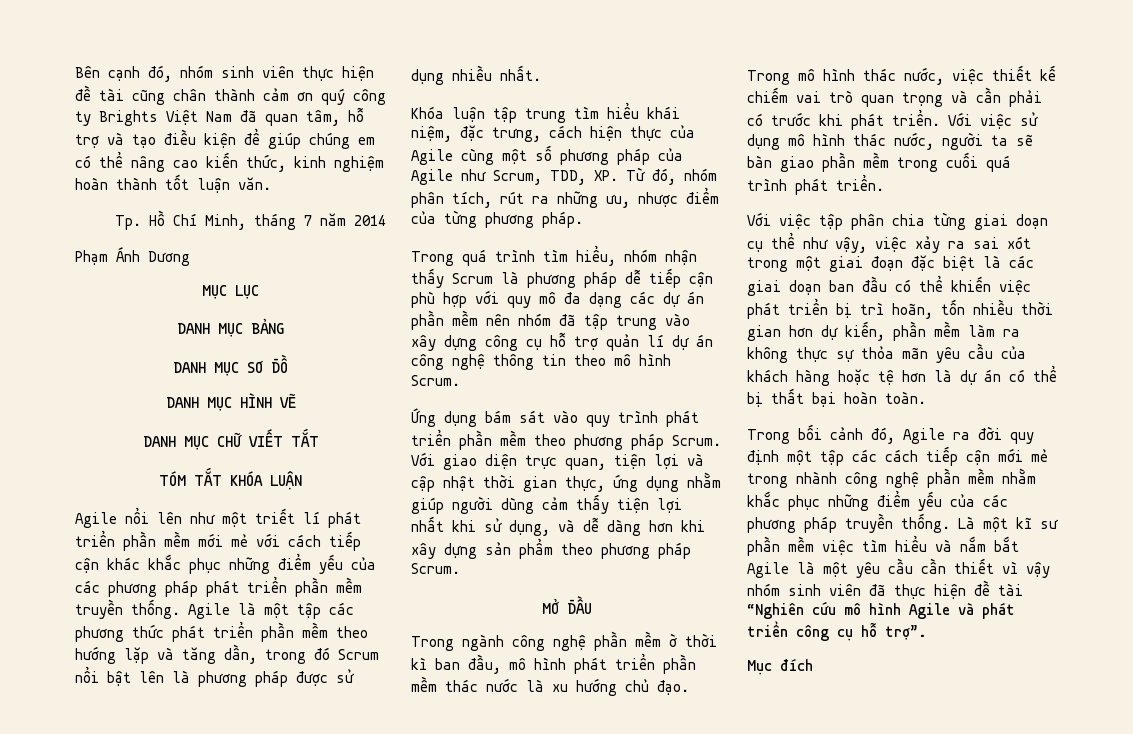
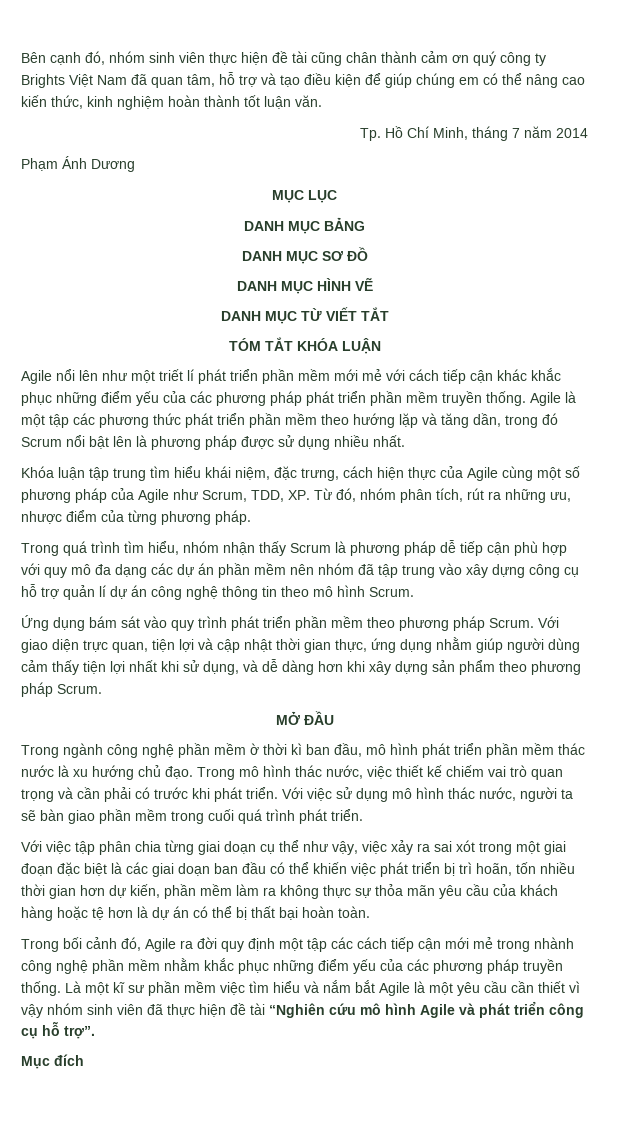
- DANH MỤC CHỮ VIẾT TẮT
+ DANH MỤC TỪ VIẾT TẮT

